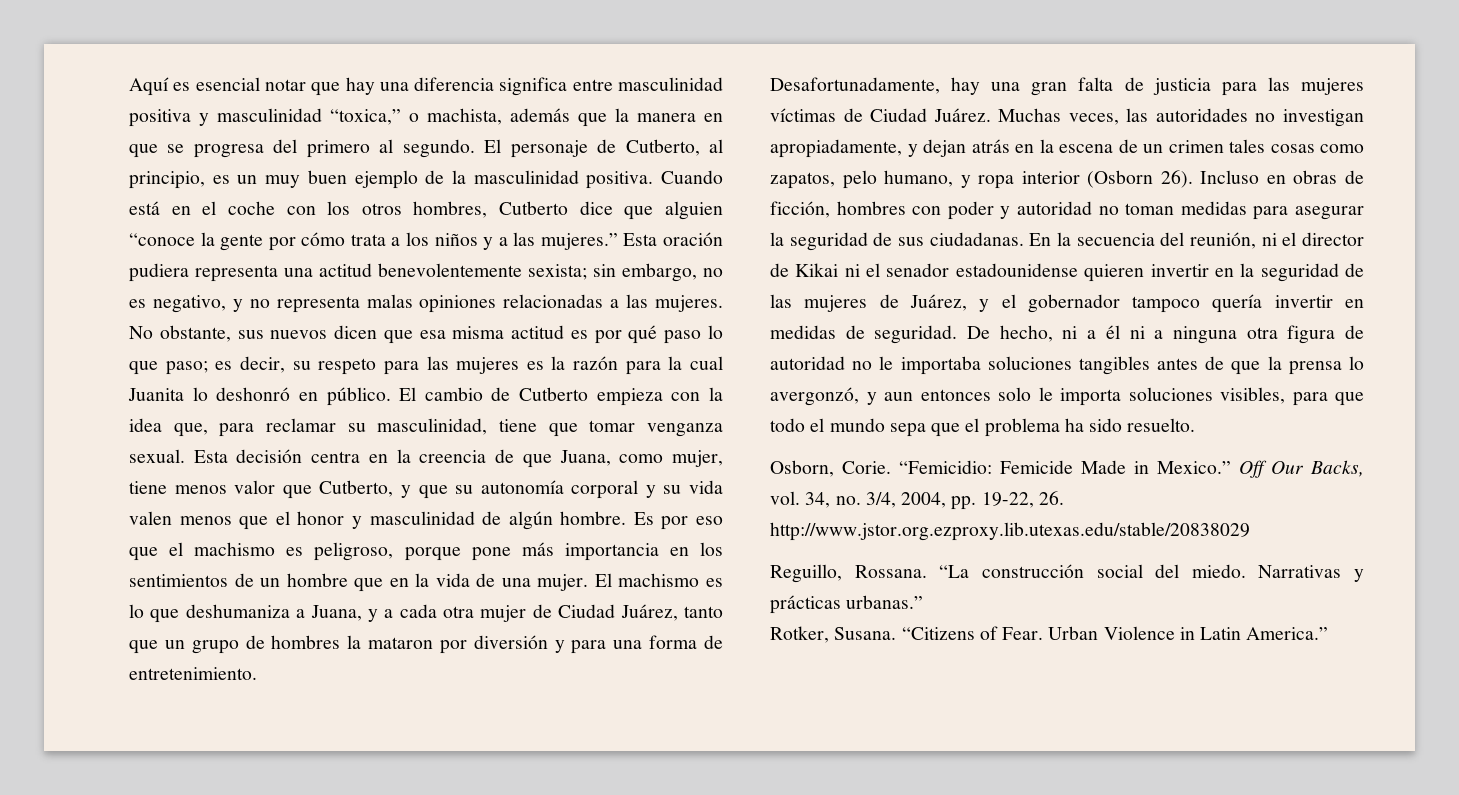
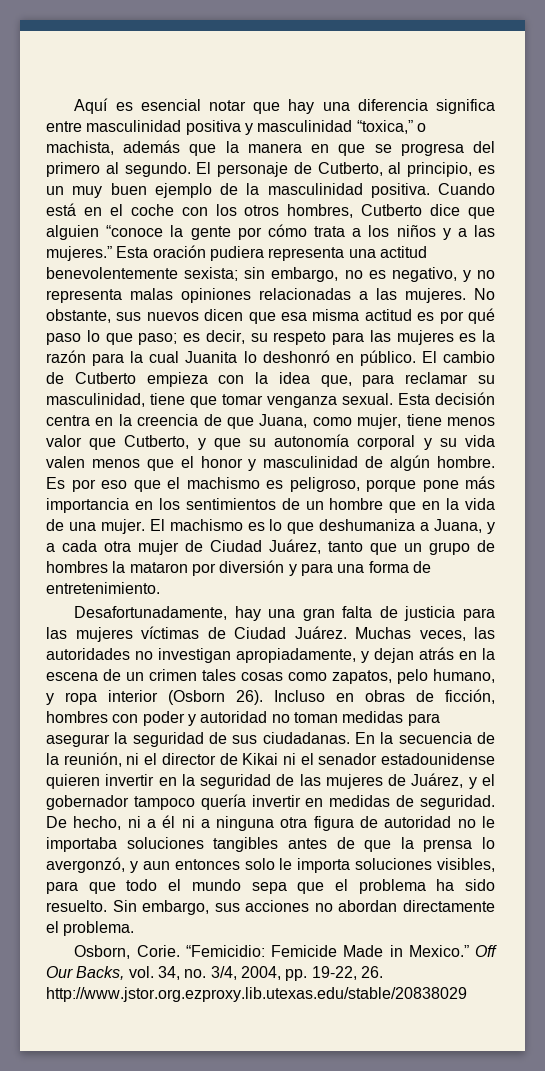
- En la secuencia del reunión, ni el director de Kikai ni el senador estadounidense quieren invertir en la seguridad de las mujeres de Juárez, y el gobernador tampoco quería invertir en medidas de seguridad.
+ En la secuencia de la reunión, ni el director de Kikai ni el senador estadounidense quieren invertir en la seguridad de las mujeres de Juárez, y el gobernador tampoco quería invertir en medidas de seguridad.
+ Sin embargo, sus acciones no abordan directamente el problema.
- Reguillo, Rossana. “La construcción social del miedo. Narrativas y prácticas urbanas.”
- Rotker, Susana. “Citizens of Fear. Urban Violence in Latin America.”

